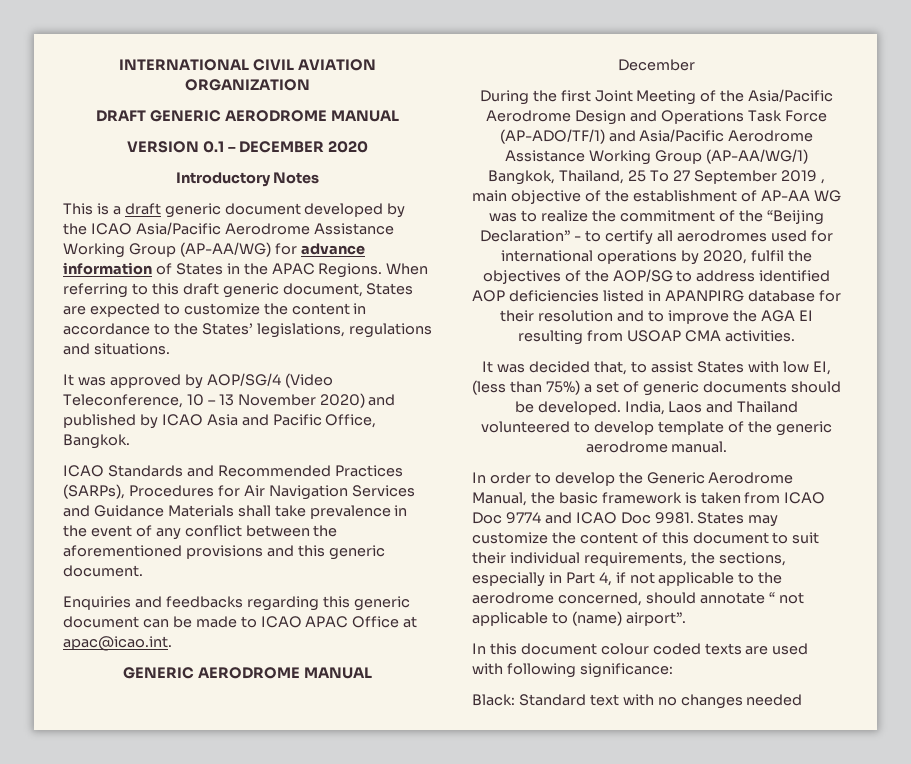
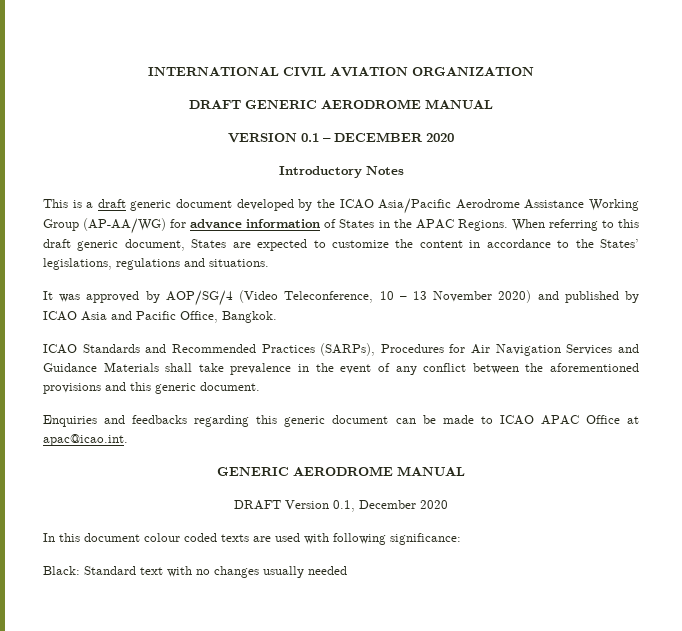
- December
- During the first Joint Meeting of the Asia/Pacific Aerodrome Design and Operations Task Force (AP-ADO/TF/1) and Asia/Pacific Aerodrome Assistance Working Group (AP-AA/WG/1) Bangkok, Thailand, 25 To 27 September 2019 , main objective of the establishment of AP-AA WG was to realize the commitment of the “Beijing Declaration” - to certify all aerodromes used for international operations by 2020, fulfil the objectives of the AOP/SG to address identified AOP deficiencies listed in APANPIRG database for their resolution and to improve the AGA EI resulting from USOAP CMA activities.
- It was decided that, to assist States with low EI, (less than 75%) a set of generic documents should be developed. India, Laos and Thailand volunteered to develop template of the generic aerodrome manual.
- In order to develop the Generic Aerodrome Manual, the basic framework is taken from ICAO Doc 9774 and ICAO Doc 9981. States may customize the content of this document to suit their individual requirements, the sections, especially in Part 4, if not applicable to the aerodrome concerned, should annotate “ not applicable to (name) airport”.
+ DRAFT Version 0.1, December 2020
- Black: Standard text with no changes needed
+ Black: Standard text with no changes usually needed

